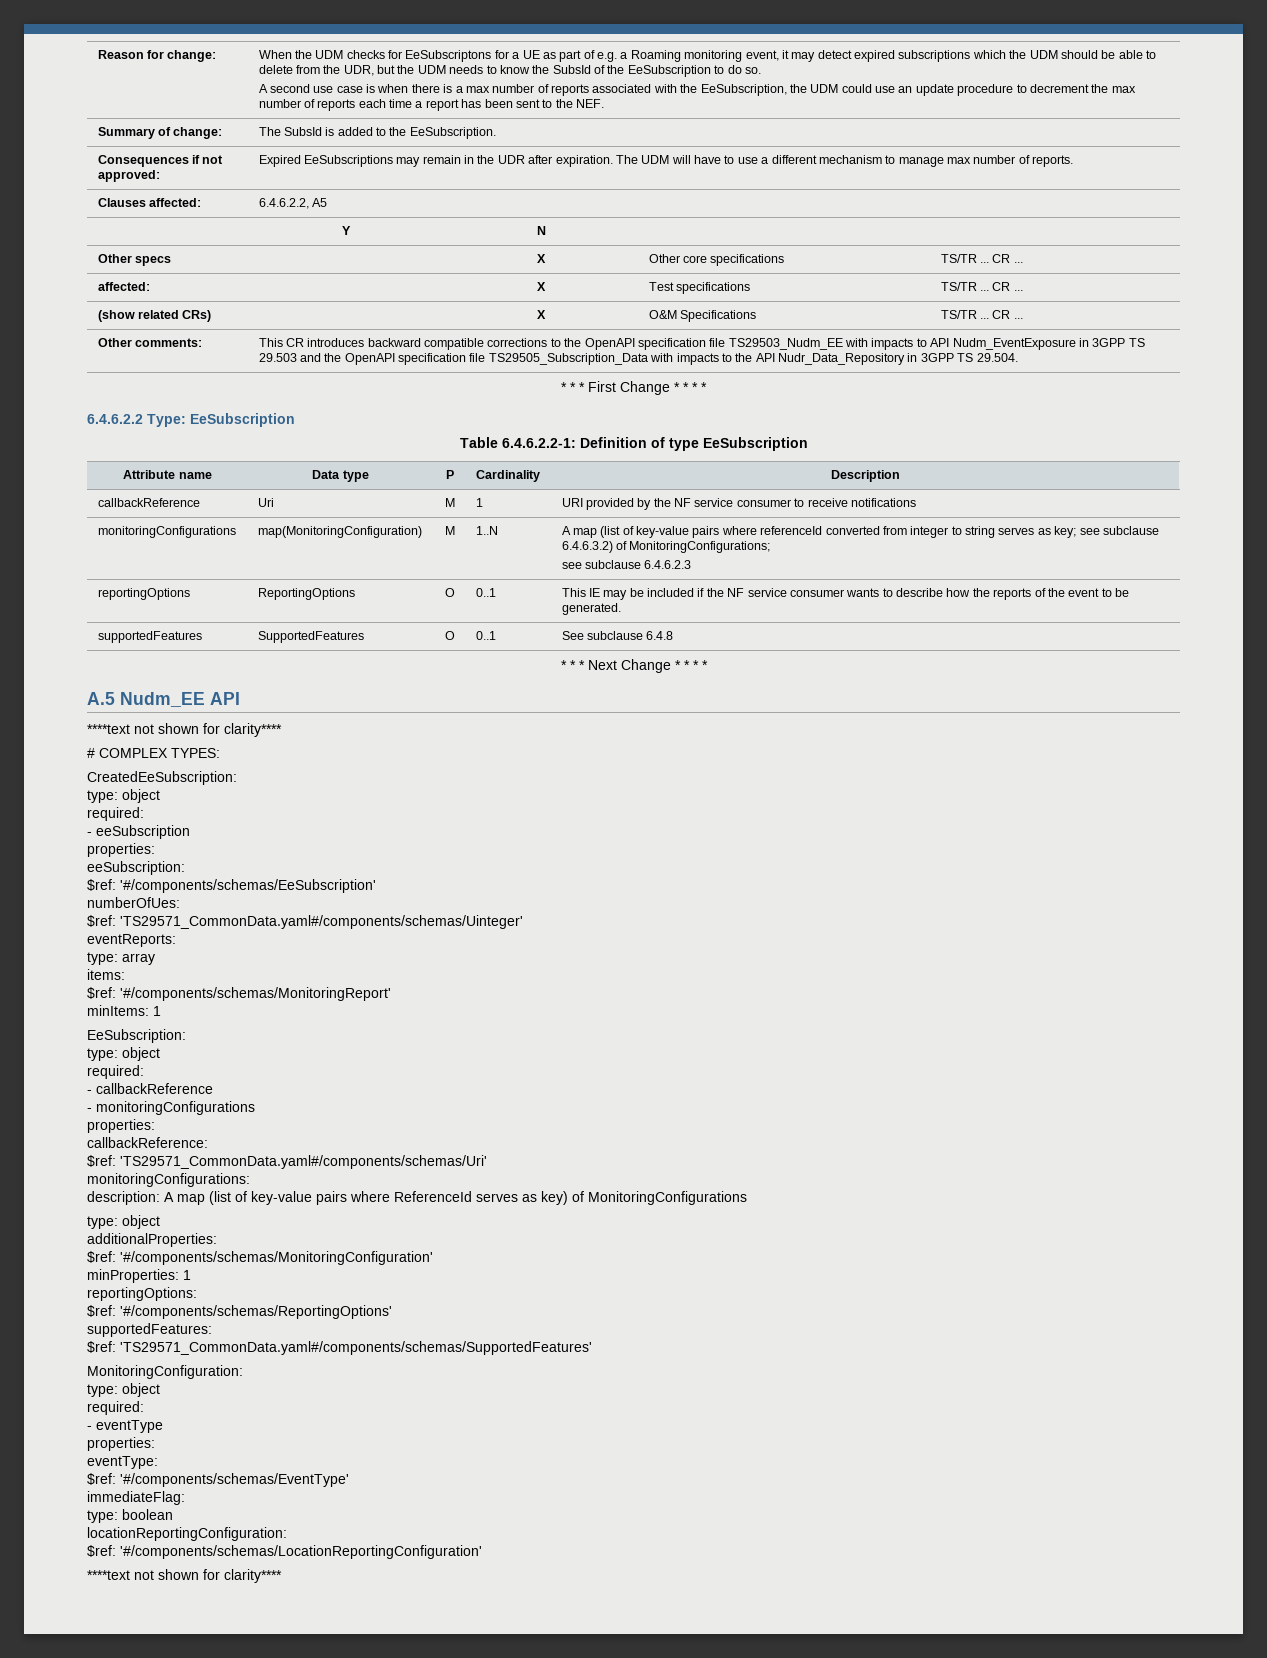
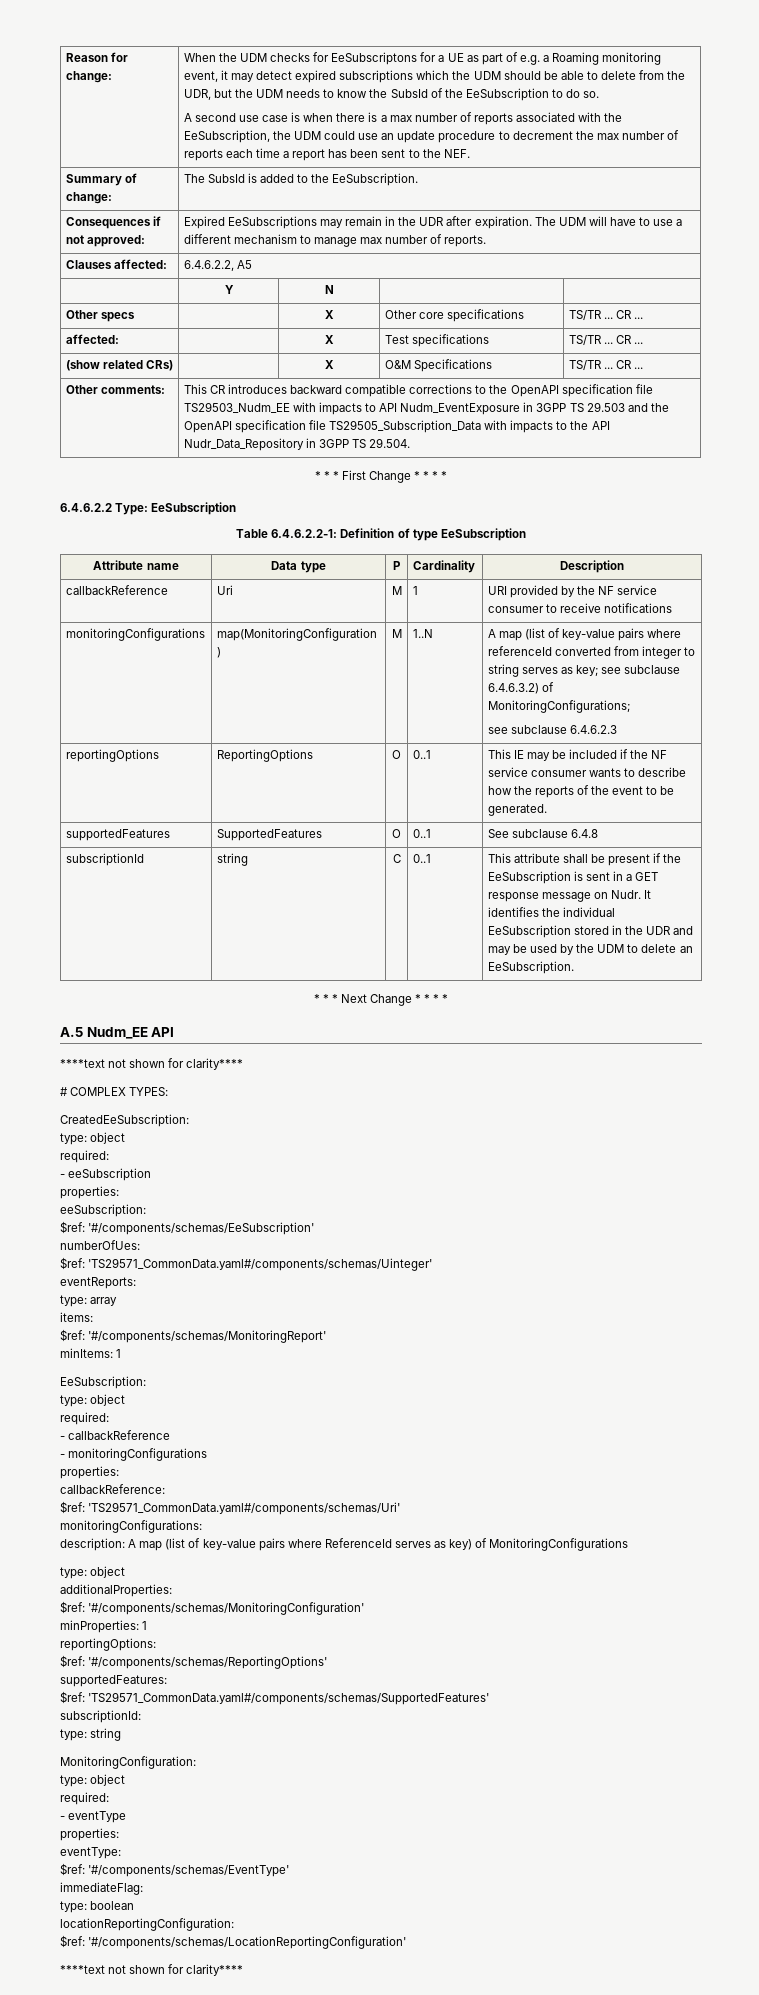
+ subscriptionId | string | C | 0..1 | This attribute shall be present if the EeSubscription is sent in a GET response message on Nudr. It identifies the individual EeSubscription stored in the UDR and may be used by the UDM to delete an EeSubscription.
+ subscriptionId:
+ type: string

